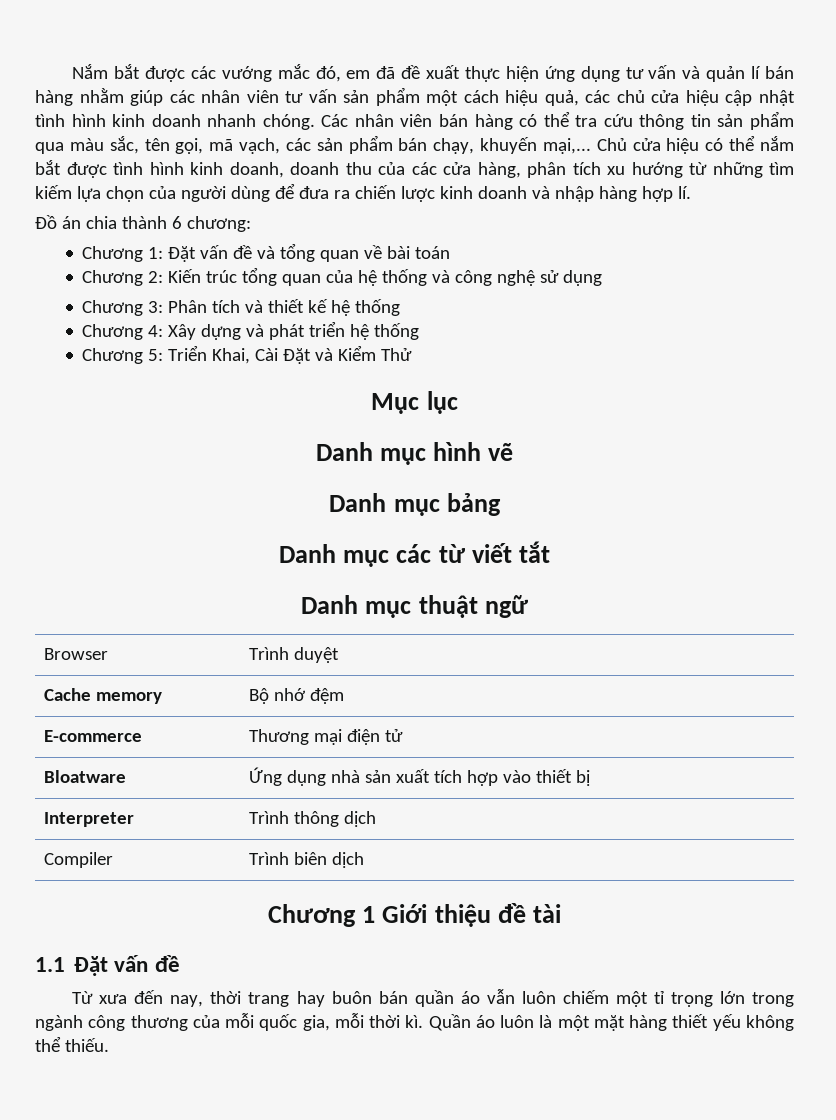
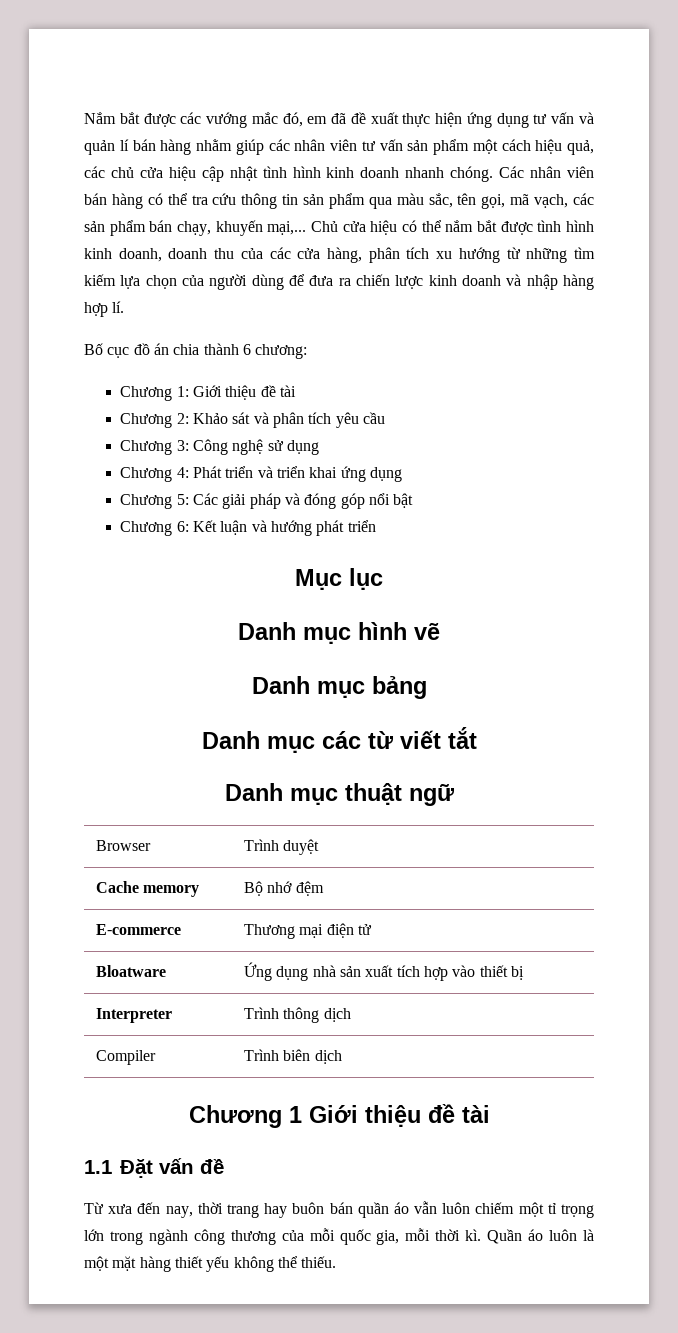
- Đồ án chia thành 6 chương:
+ Bố cục đồ án chia thành 6 chương:
- Chương 1: Đặt vấn đề và tổng quan về bài toán
- Chương 2: Kiến trúc tổng quan của hệ thống và công nghệ sử dụng
- Chương 3: Phân tích và thiết kế hệ thống
- Chương 4: Xây dựng và phát triển hệ thống
- Chương 5: Triển Khai, Cài Đặt và Kiểm Thử
+ Chương 1: Giới thiệu đề tài
+ Chương 2: Khảo sát và phân tích yêu cầu
+ Chương 3: Công nghệ sử dụng
+ Chương 4: Phát triển và triển khai ứng dụng
+ Chương 5: Các giải pháp và đóng góp nổi bật
+ Chương 6: Kết luận và hướng phát triển

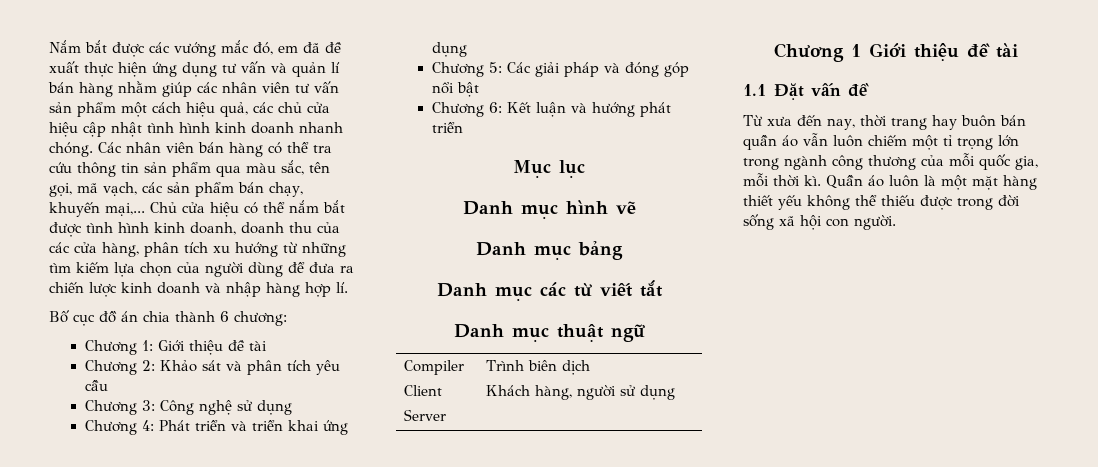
- Browser | Trình duyệt
- Cache memory | Bộ nhớ đệm
- E-commerce | Thương mại điện tử
- Bloatware | Ứng dụng nhà sản xuất tích hợp vào thiết bị
- Interpreter | Trình thông dịch
- Compiler | Trình biên dịch
+ Compiler
+ Client
+ Server | Trình biên dịch
+ Khách hàng, người sử dụng
- Quần áo luôn là một mặt hàng thiết yếu không thể thiếu.
+ Quần áo luôn là một mặt hàng thiết yếu không thể thiếu được trong đời sống xã hội con người.

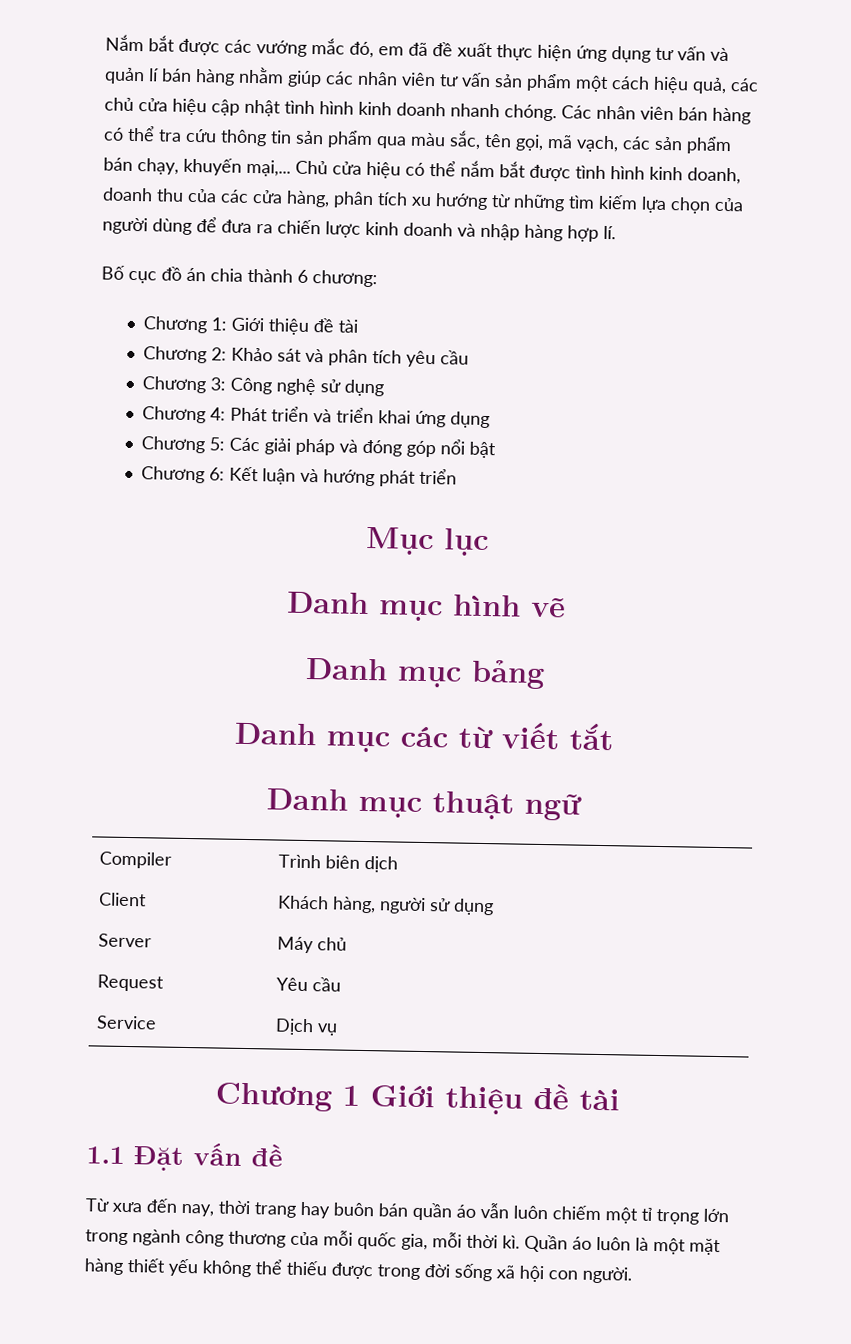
  Compiler
  Client
- Server | Trình biên dịch
+ Server
+ Request
+ Service | Trình biên dịch
  Khách hàng, người sử dụng
+ Máy chủ
+ Yêu cầu
+ Dịch vụ

